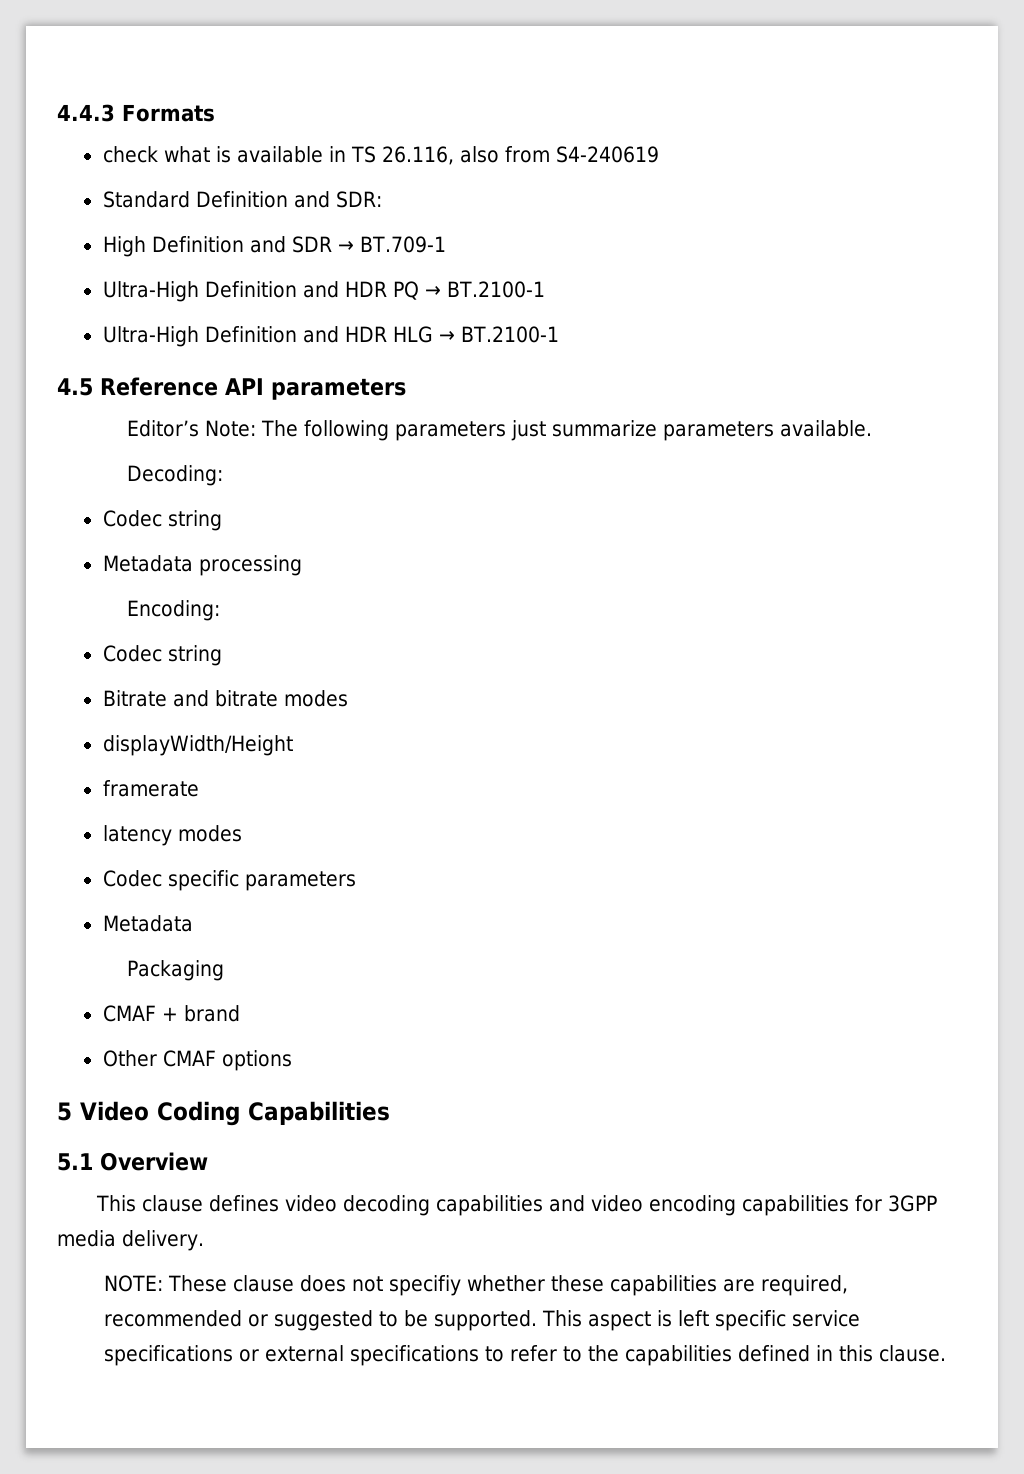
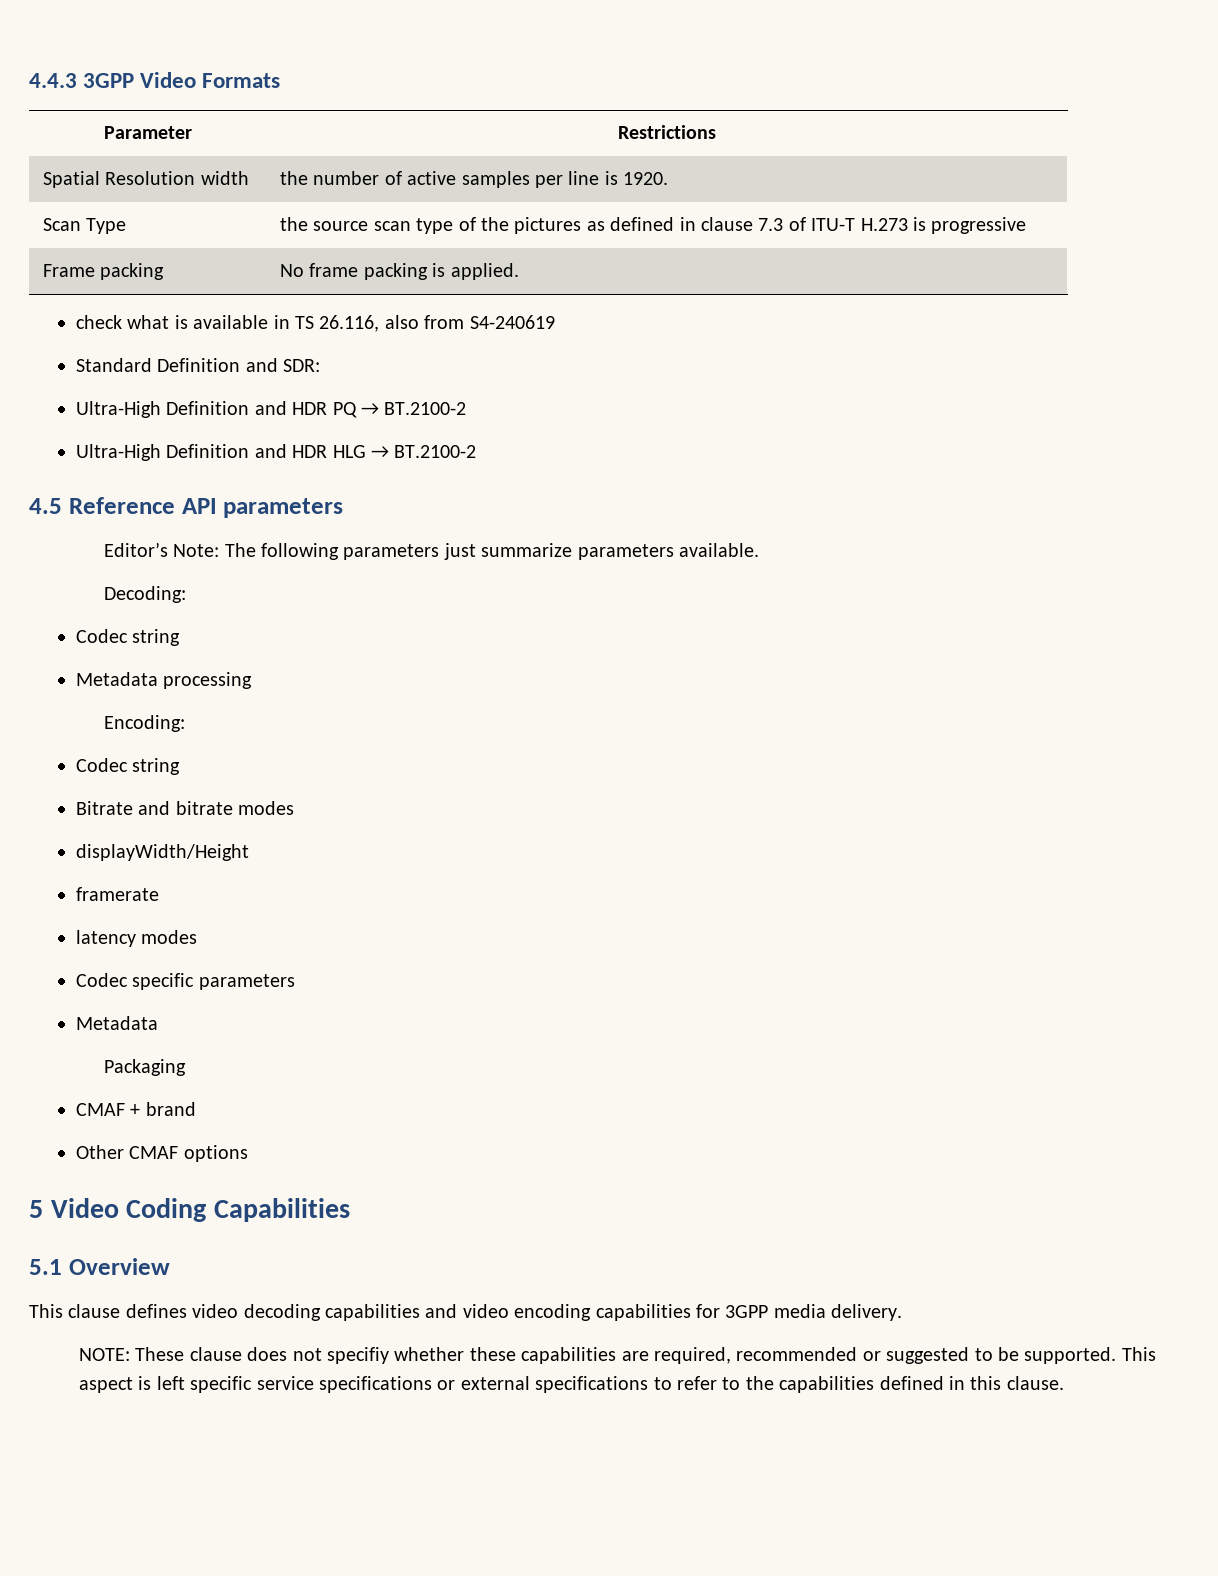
- 4.4.3 Formats
+ 4.4.3 3GPP Video Formats
+ Parameter | Restrictions
+ Spatial Resolution width | the number of active samples per line is 1920.
+ Scan Type | the source scan type of the pictures as defined in clause 7.3 of ITU-T H.273 is progressive
+ Frame packing | No frame packing is applied.
- High Definition and SDR → BT.709-1
- Ultra-High Definition and HDR PQ → BT.2100-1
+ Ultra-High Definition and HDR PQ → BT.2100-2
- Ultra-High Definition and HDR HLG → BT.2100-1
+ Ultra-High Definition and HDR HLG → BT.2100-2

